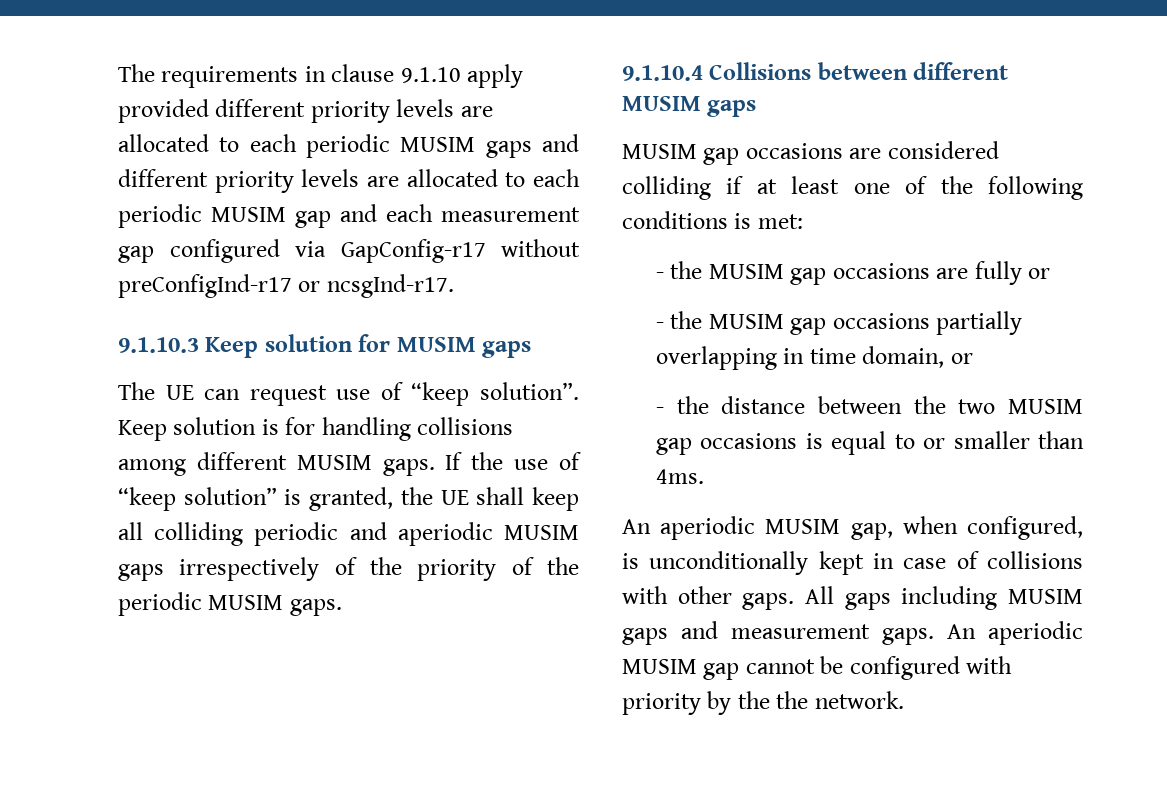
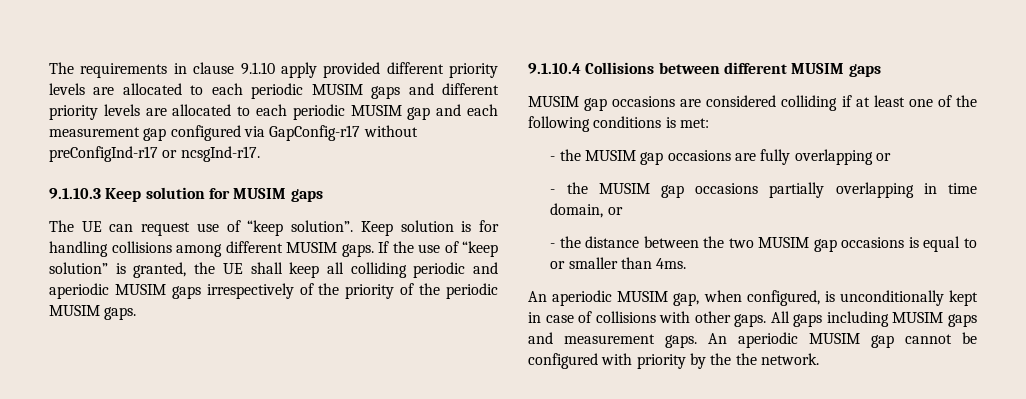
- - the MUSIM gap occasions are fully or
+ - the MUSIM gap occasions are fully overlapping or

